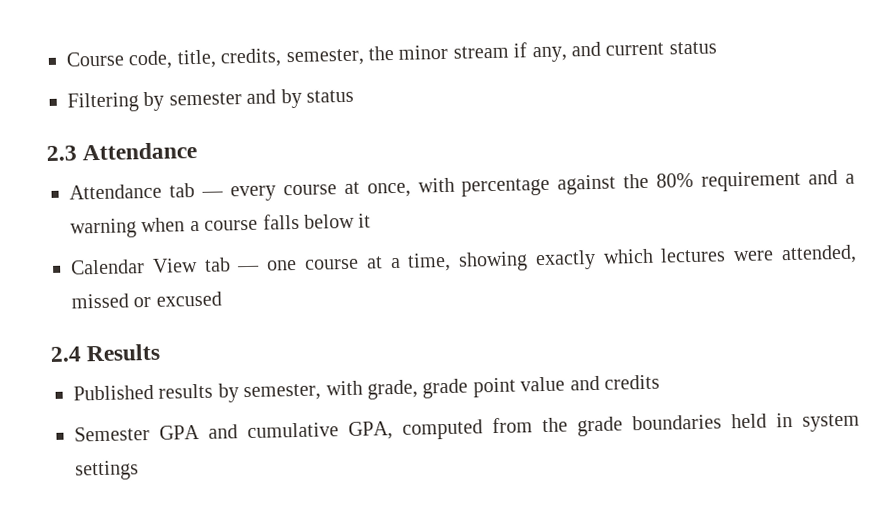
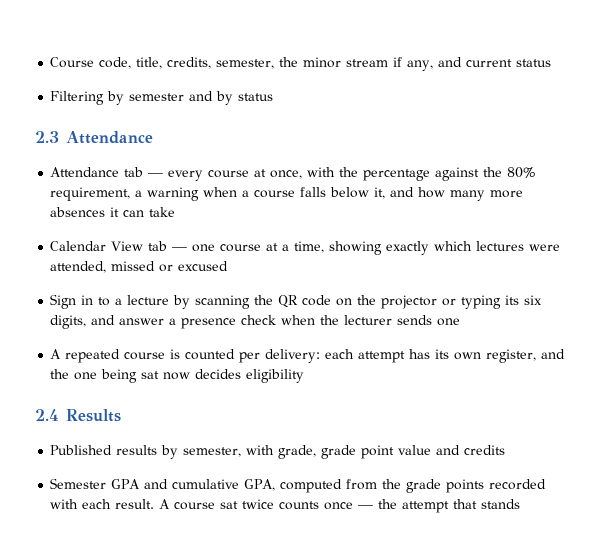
- Attendance tab — every course at once, with percentage against the 80% requirement and a warning when a course falls below it
+ Attendance tab — every course at once, with the percentage against the 80% requirement, a warning when a course falls below it, and how many more absences it can take
+ Sign in to a lecture by scanning the QR code on the projector or typing its six digits, and answer a presence check when the lecturer sends one
+ A repeated course is counted per delivery: each attempt has its own register, and the one being sat now decides eligibility
- Semester GPA and cumulative GPA, computed from the grade boundaries held in system settings
+ Semester GPA and cumulative GPA, computed from the grade points recorded with each result. A course sat twice counts once — the attempt that stands

